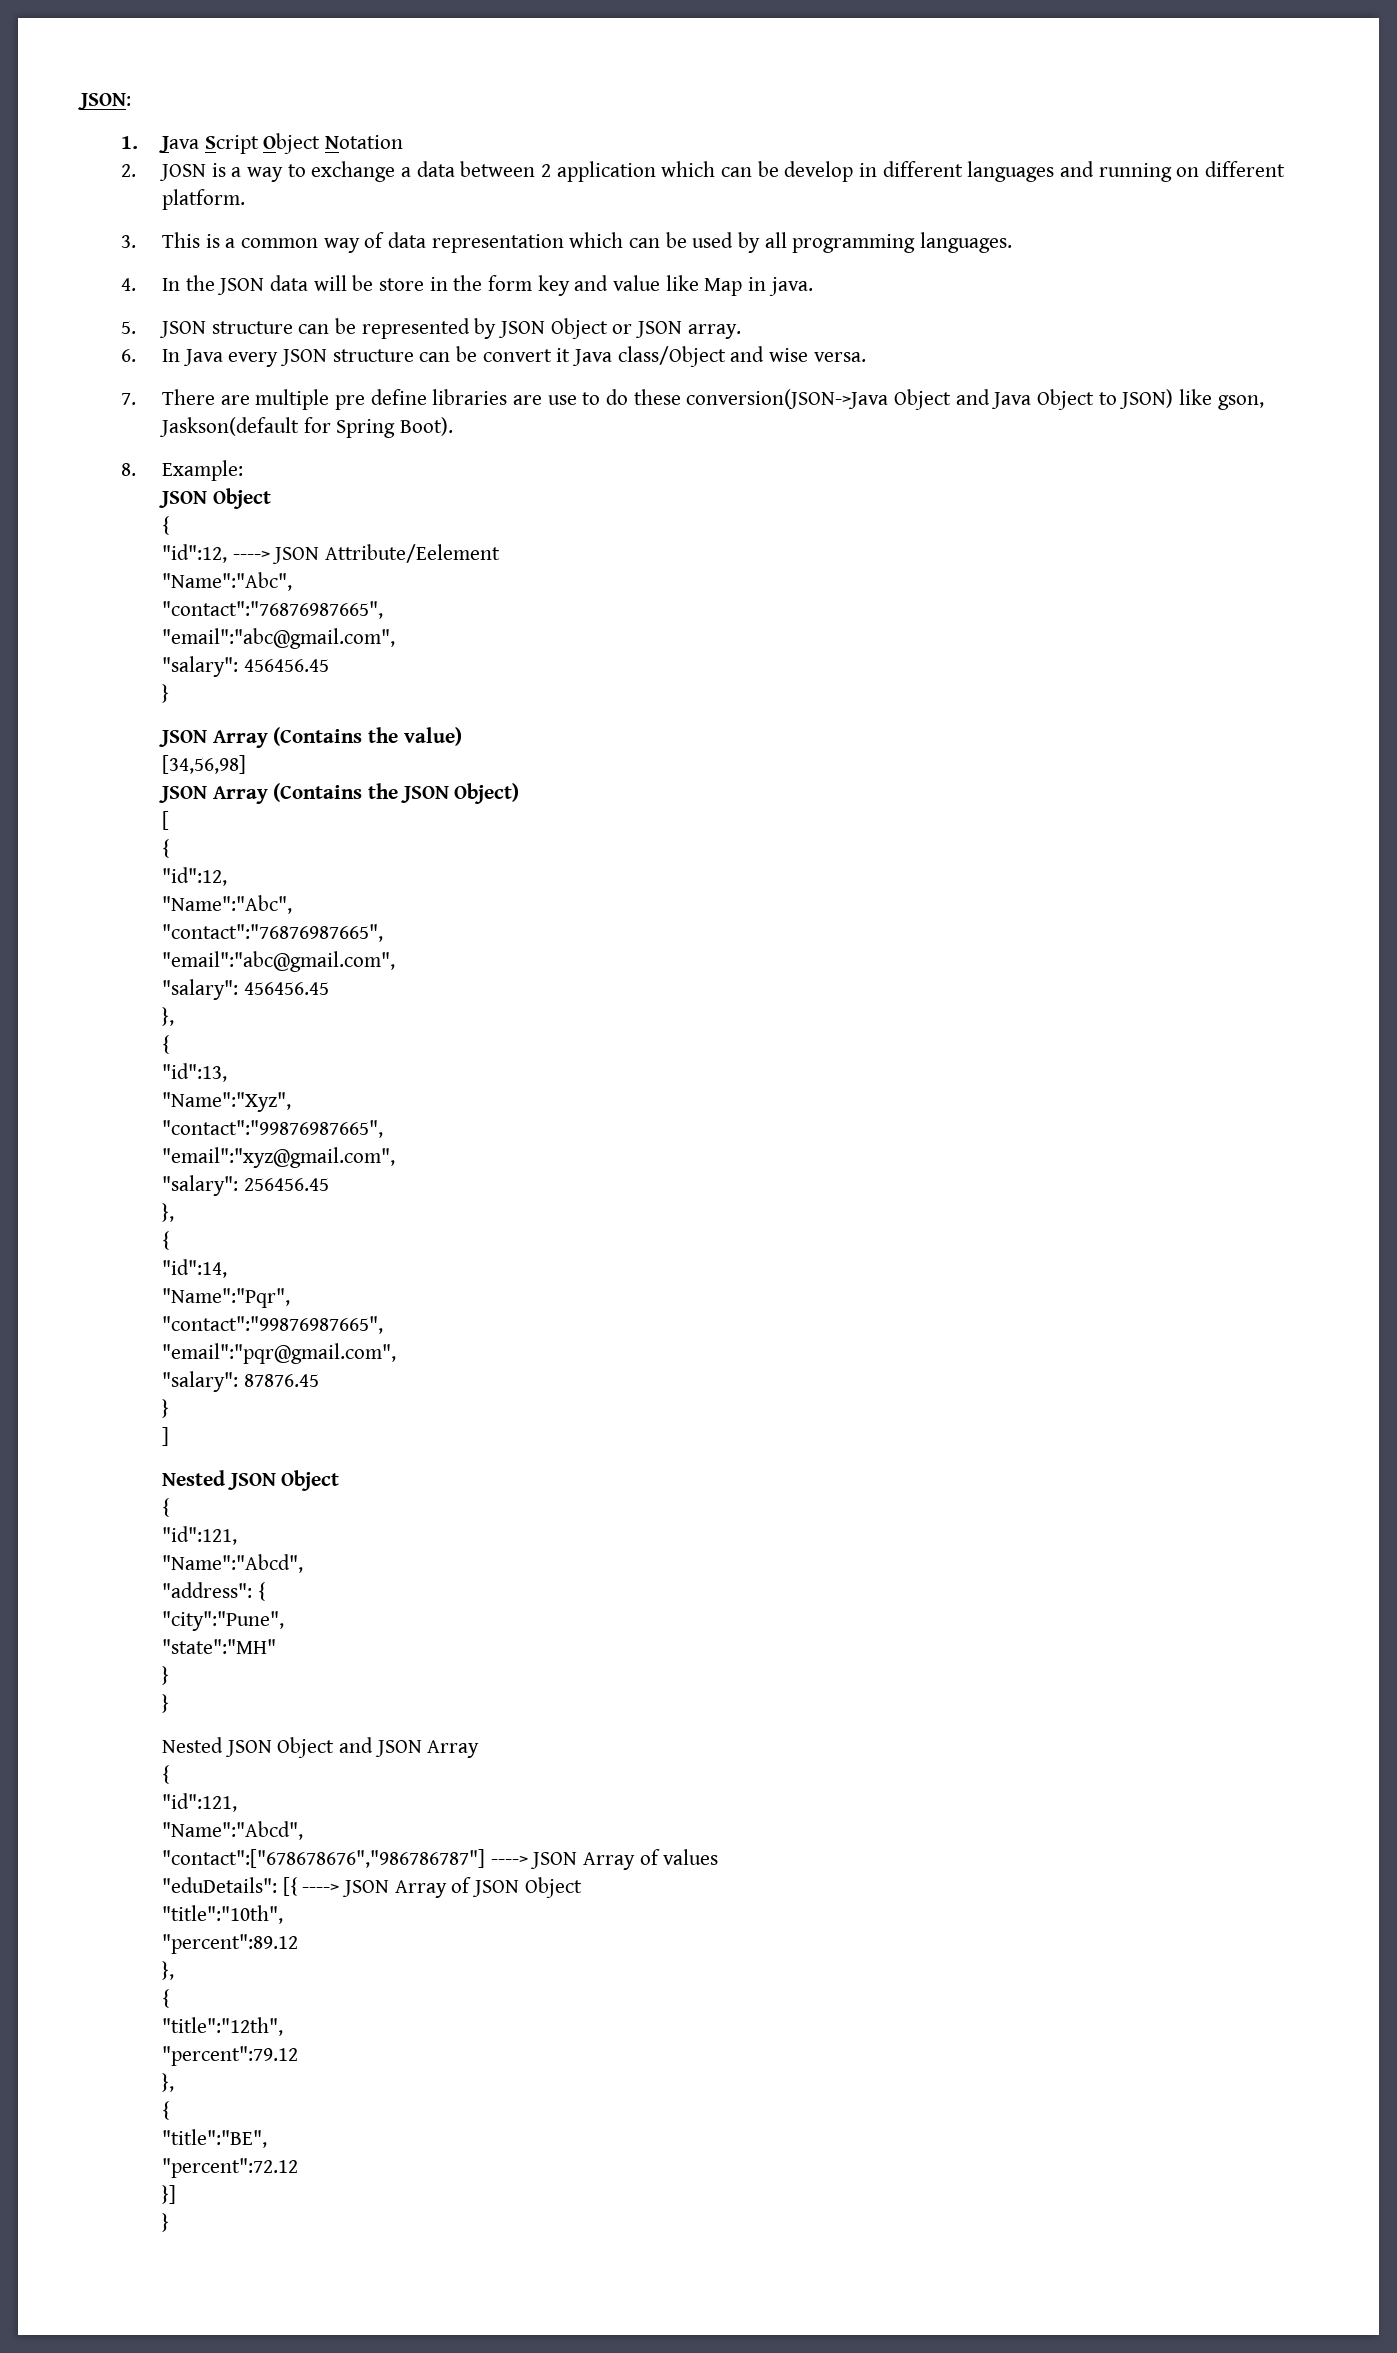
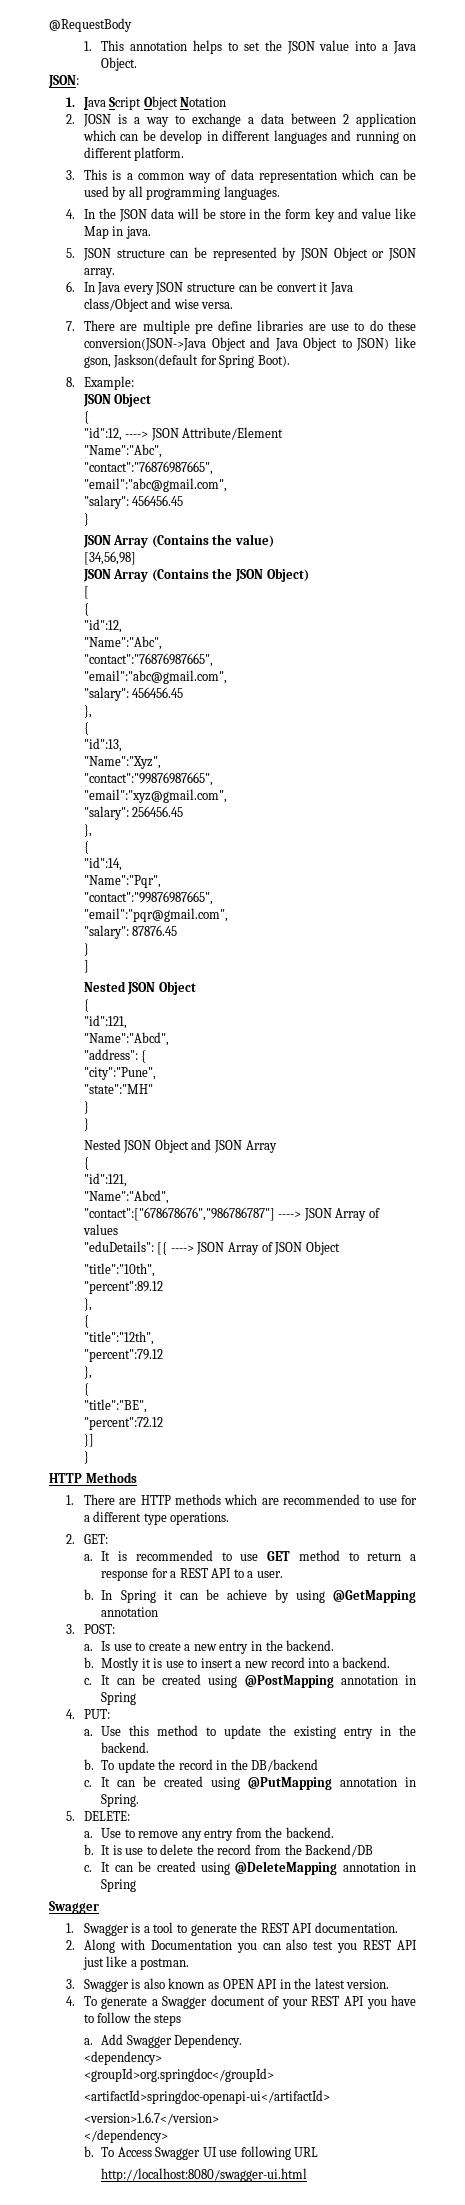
+ @RequestBody
+ 1. This annotation helps to set the JSON value into a Java Object.
- "id":12, ----> JSON Attribute/Eelement
+ "id":12, ----> JSON Attribute/Element
+ HTTP Methods
+ 1. There are HTTP methods which are recommended to use for a different type operations.
+ 2. GET:
+ a. It is recommended to use GET method to return a response for a REST API to a user.
+ b. In Spring it can be achieve by using @GetMapping annotation
+ 3. POST:
+ a. Is use to create a new entry in the backend.
+ b. Mostly it is use to insert a new record into a backend.
+ c. It can be created using @PostMapping annotation in Spring
+ 4. PUT:
+ a. Use this method to update the existing entry in the backend.
+ b. To update the record in the DB/backend
+ c. It can be created using @PutMapping annotation in Spring.
+ 5. DELETE:
+ a. Use to remove any entry from the backend.
+ b. It is use to delete the record from the Backend/DB
+ c. It can be created using @DeleteMapping annotation in Spring
+ Swagger
+ 1. Swagger is a tool to generate the REST API documentation.
+ 2. Along with Documentation you can also test you REST API just like a postman.
+ 3. Swagger is also known as OPEN API in the latest version.
+ 4. To generate a Swagger document of your REST API you have to follow the steps
+ a. Add Swagger Dependency.
+ <dependency>
+ <groupId>org.springdoc</groupId>
+ <artifactId>springdoc-openapi-ui</artifactId>
+ <version>1.6.7</version>
+ </dependency>
+ b. To Access Swagger UI use following URL
+ http://localhost:8080/swagger-ui.html

